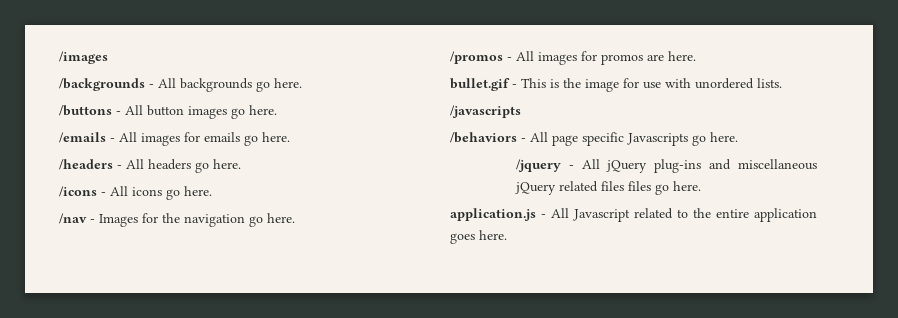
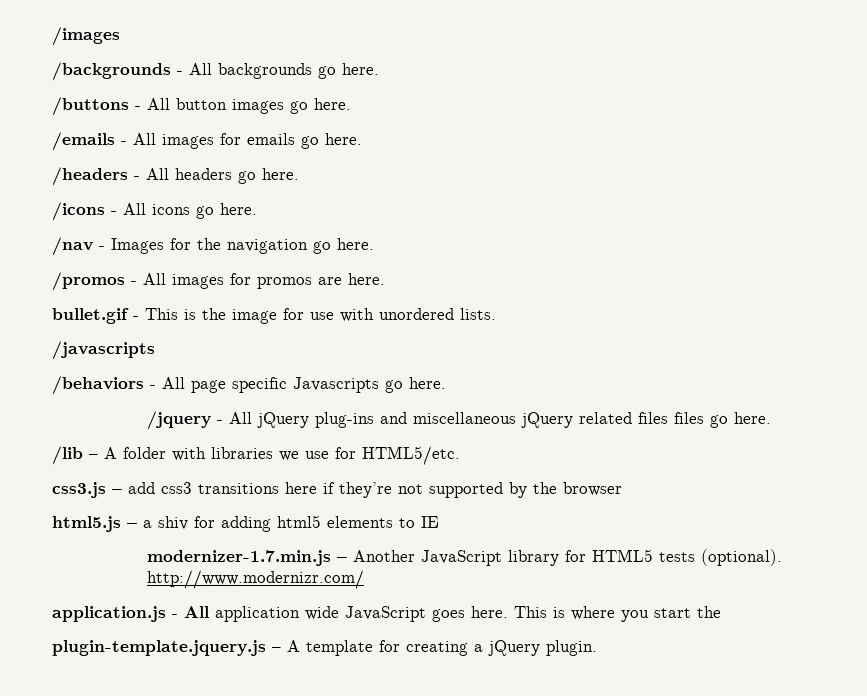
- application.js - All Javascript related to the entire application goes here.
+ /lib – A folder with libraries we use for HTML5/etc.
+ css3.js – add css3 transitions here if they’re not supported by the browser
+ html5.js – a shiv for adding html5 elements to IE
+ modernizer-1.7.min.js – Another JavaScript library for HTML5 tests (optional). http://www.modernizr.com/
+ application.js - All application wide JavaScript goes here. This is where you start the
+ plugin-template.jquery.js – A template for creating a jQuery plugin.

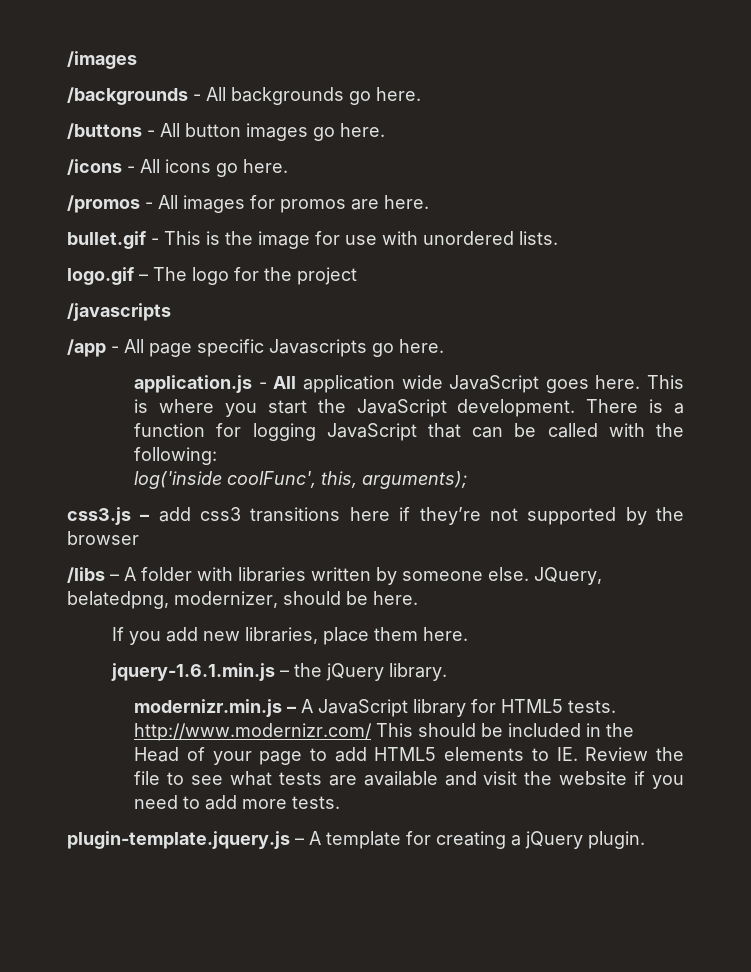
- /emails - All images for emails go here.
- /headers - All headers go here.
- /nav - Images for the navigation go here.
+ logo.gif – The logo for the project
- /behaviors - All page specific Javascripts go here.
+ /app - All page specific Javascripts go here.
- /jquery - All jQuery plug-ins and miscellaneous jQuery related files files go here.
- /lib – A folder with libraries we use for HTML5/etc.
+ application.js - All application wide JavaScript goes here. This is where you start the JavaScript development. There is a function for logging JavaScript that can be called with the following:
+ log('inside coolFunc', this, arguments);
- html5.js – a shiv for adding html5 elements to IE
- modernizer-1.7.min.js – Another JavaScript library for HTML5 tests (optional). http://www.modernizr.com/
- application.js - All application wide JavaScript goes here. This is where you start the
+ /libs – A folder with libraries written by someone else. JQuery, belatedpng, modernizer, should be here.
+ If you add new libraries, place them here.
+ jquery-1.6.1.min.js – the jQuery library.
+ modernizr.min.js – A JavaScript library for HTML5 tests. http://www.modernizr.com/ This should be included in the Head of your page to add HTML5 elements to IE. Review the file to see what tests are available and visit the website if you need to add more tests.

